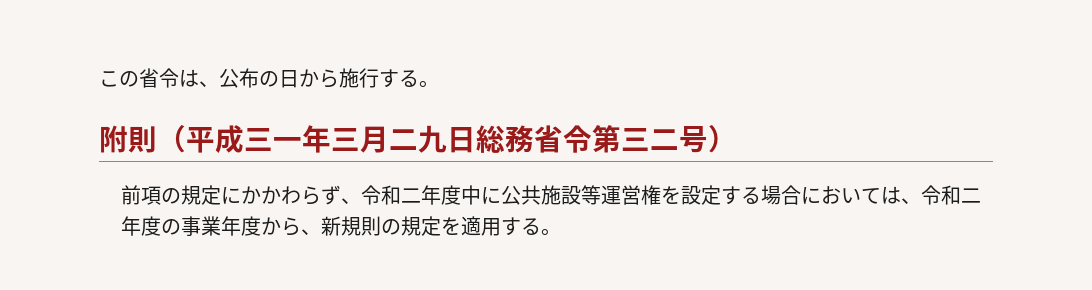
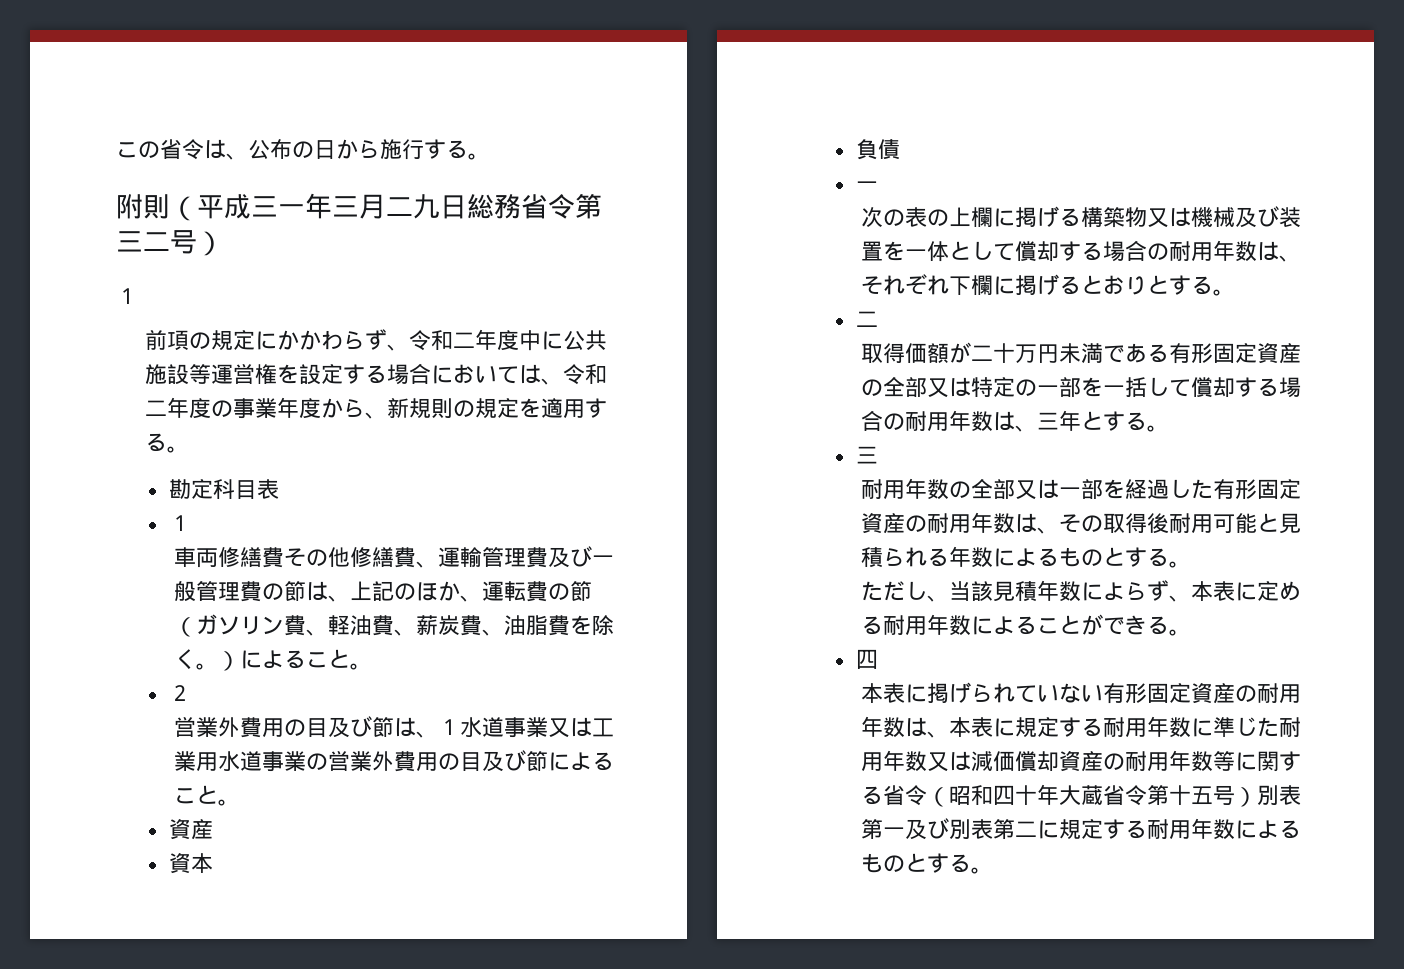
  附則（平成三一年三月二九日総務省令第三二号）
+ １
+ 勘定科目表
+ １
+ 車両修繕費その他修繕費、運輸管理費及び一般管理費の節は、上記のほか、運転費の節（ガソリン費、軽油費、薪炭費、油脂費を除く。）によること。
+ ２
+ 営業外費用の目及び節は、１水道事業又は工業用水道事業の営業外費用の目及び節によること。
+ 資産
+ 資本
+ 負債
+ 一
+ 次の表の上欄に掲げる構築物又は機械及び装置を一体として償却する場合の耐用年数は、それぞれ下欄に掲げるとおりとする。
+ 二
+ 取得価額が二十万円未満である有形固定資産の全部又は特定の一部を一括して償却する場合の耐用年数は、三年とする。
+ 三
+ 耐用年数の全部又は一部を経過した有形固定資産の耐用年数は、その取得後耐用可能と見積られる年数によるものとする。
+ ただし、当該見積年数によらず、本表に定める耐用年数によることができる。
+ 四
+ 本表に掲げられていない有形固定資産の耐用年数は、本表に規定する耐用年数に準じた耐用年数又は減価償却資産の耐用年数等に関する省令（昭和四十年大蔵省令第十五号）別表第一及び別表第二に規定する耐用年数によるものとする。

